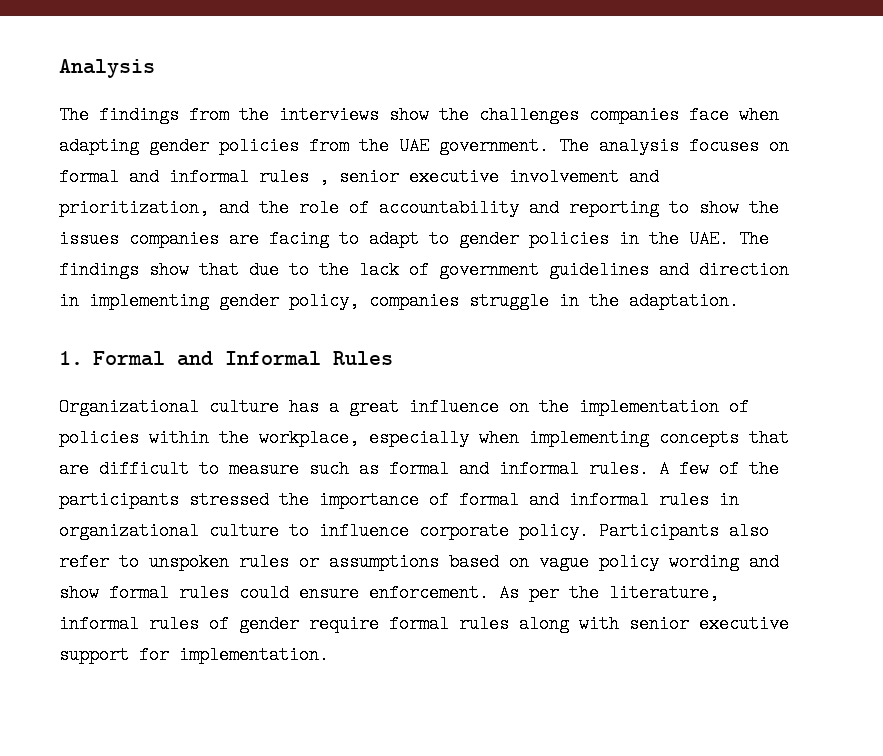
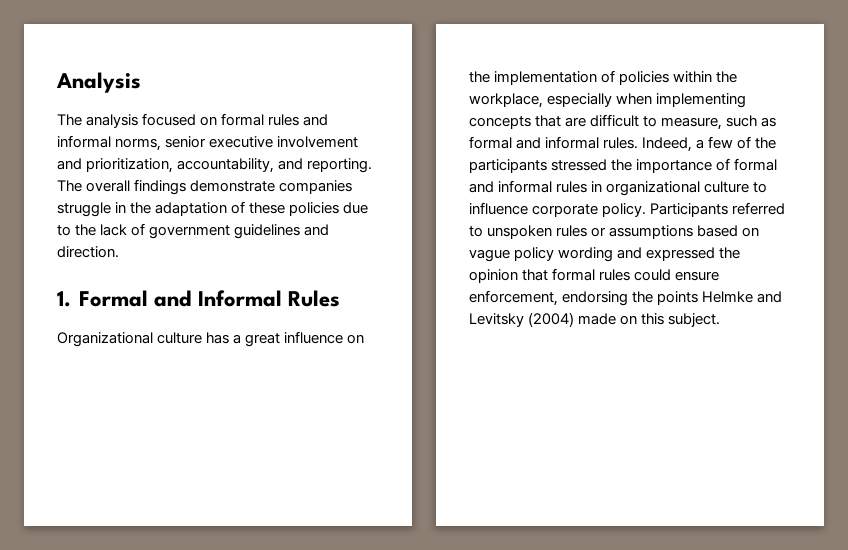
- The findings from the interviews show the challenges companies face when adapting gender policies from the UAE government. The analysis focuses on formal and informal rules , senior executive involvement and prioritization, and the role of accountability and reporting to show the issues companies are facing to adapt to gender policies in the UAE. The findings show that due to the lack of government guidelines and direction in implementing gender policy, companies struggle in the adaptation.
+ The analysis focused on formal rules and informal norms, senior executive involvement and prioritization, accountability, and reporting. The overall findings demonstrate companies struggle in the adaptation of these policies due to the lack of government guidelines and direction.
- Organizational culture has a great influence on the implementation of policies within the workplace, especially when implementing concepts that are difficult to measure such as formal and informal rules.
+ Organizational culture has a great influence on the implementation of policies within the workplace, especially when implementing concepts that are difficult to measure, such as formal and informal rules.
- A few of the participants stressed the importance of formal and informal rules in organizational culture to influence corporate policy.
+ Indeed, a few of the participants stressed the importance of formal and informal rules in organizational culture to influence corporate policy.
- Participants also refer to unspoken rules or assumptions based on vague policy wording and show formal rules could ensure enforcement. As per the literature, informal rules of gender require formal rules along with senior executive support for implementation.
+ Participants referred to unspoken rules or assumptions based on vague policy wording and expressed the opinion that formal rules could ensure enforcement, endorsing the points Helmke and Levitsky (2004) made on this subject.

